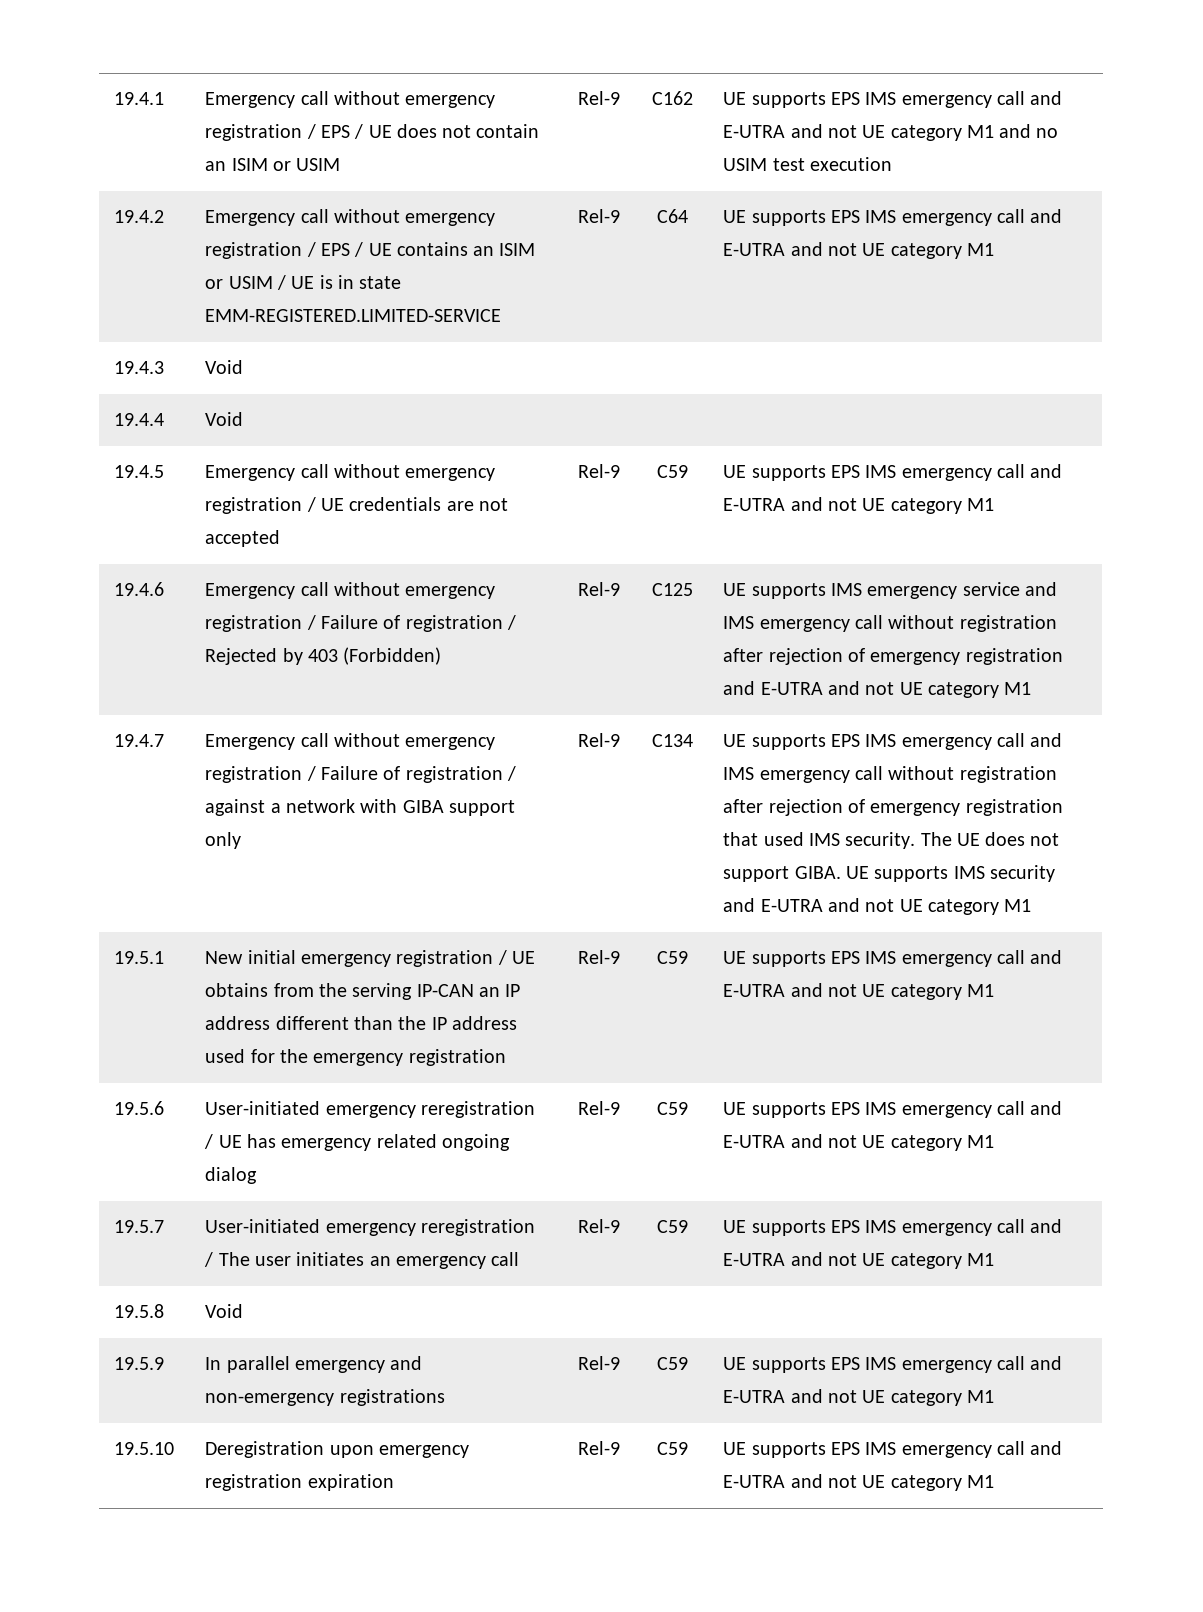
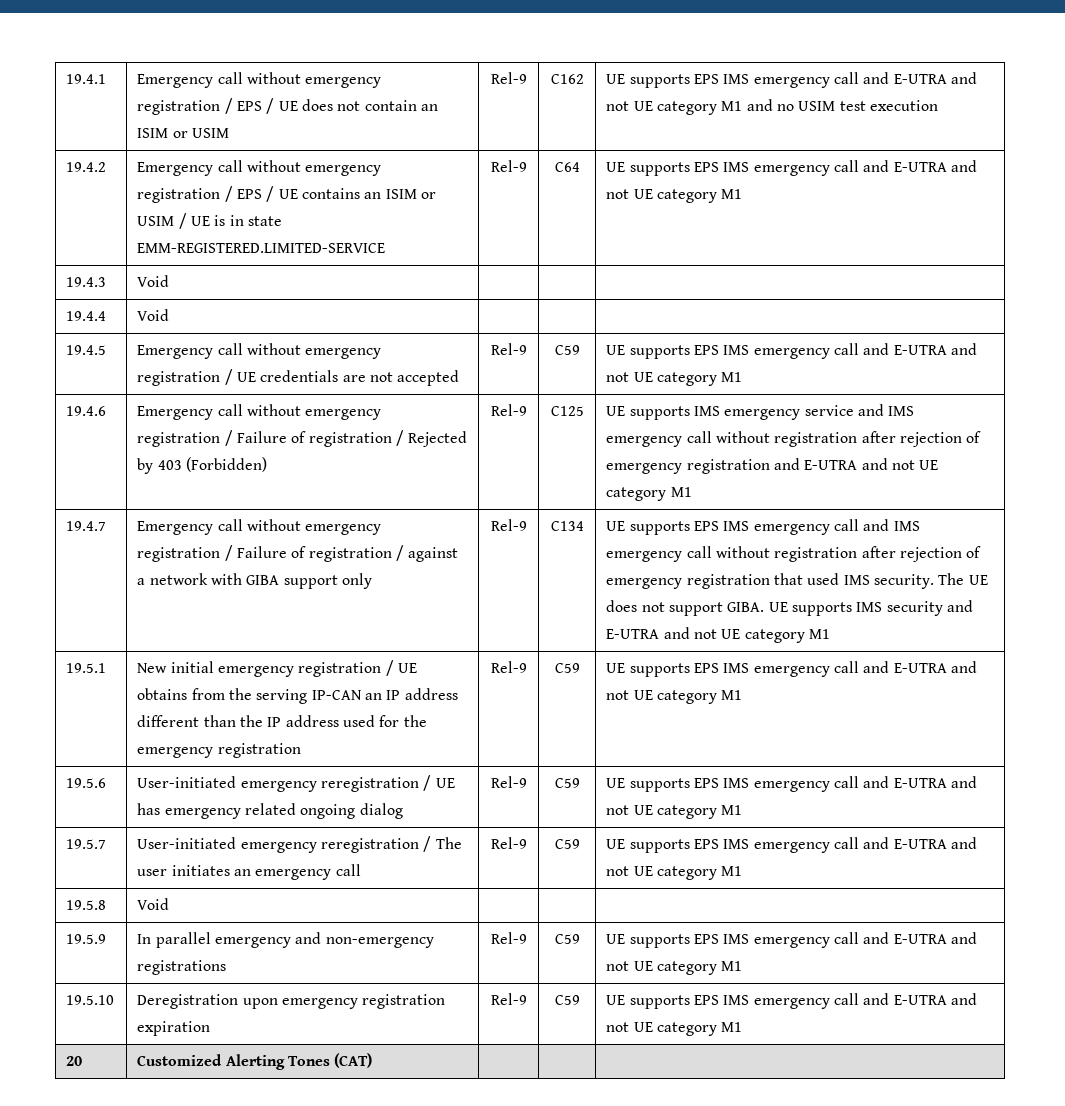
+ 20 | Customized Alerting Tones (CAT) | | |

